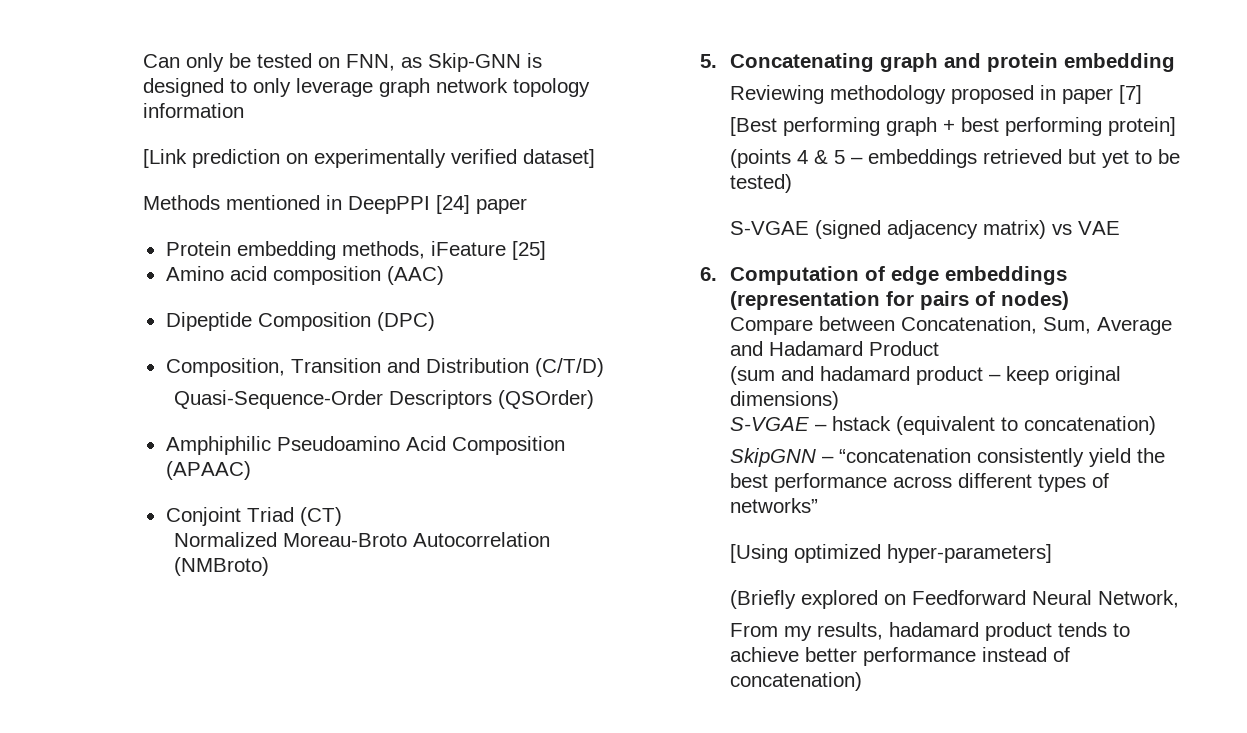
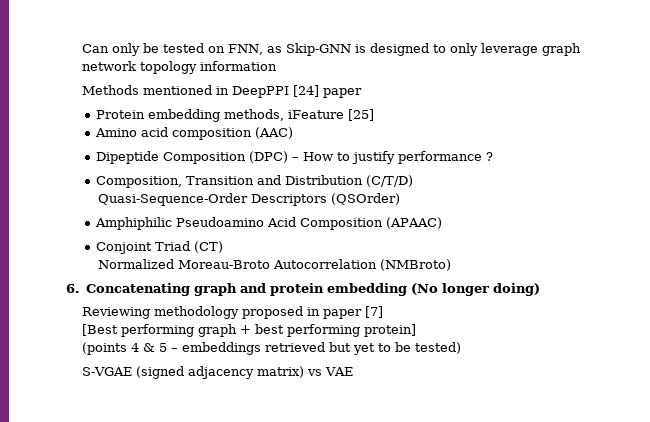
- [Link prediction on experimentally verified dataset]
- Dipeptide Composition (DPC)
+ Dipeptide Composition (DPC) – How to justify performance ?
- 5. Concatenating graph and protein embedding
+ 6. Concatenating graph and protein embedding (No longer doing)
- 6. Computation of edge embeddings (representation for pairs of nodes)
- Compare between Concatenation, Sum, Average and Hadamard Product
- (sum and hadamard product – keep original dimensions)
- S-VGAE – hstack (equivalent to concatenation)
- SkipGNN – “concatenation consistently yield the best performance across different types of networks”
- [Using optimized hyper-parameters]
- (Briefly explored on Feedforward Neural Network,
- From my results, hadamard product tends to achieve better performance instead of concatenation)

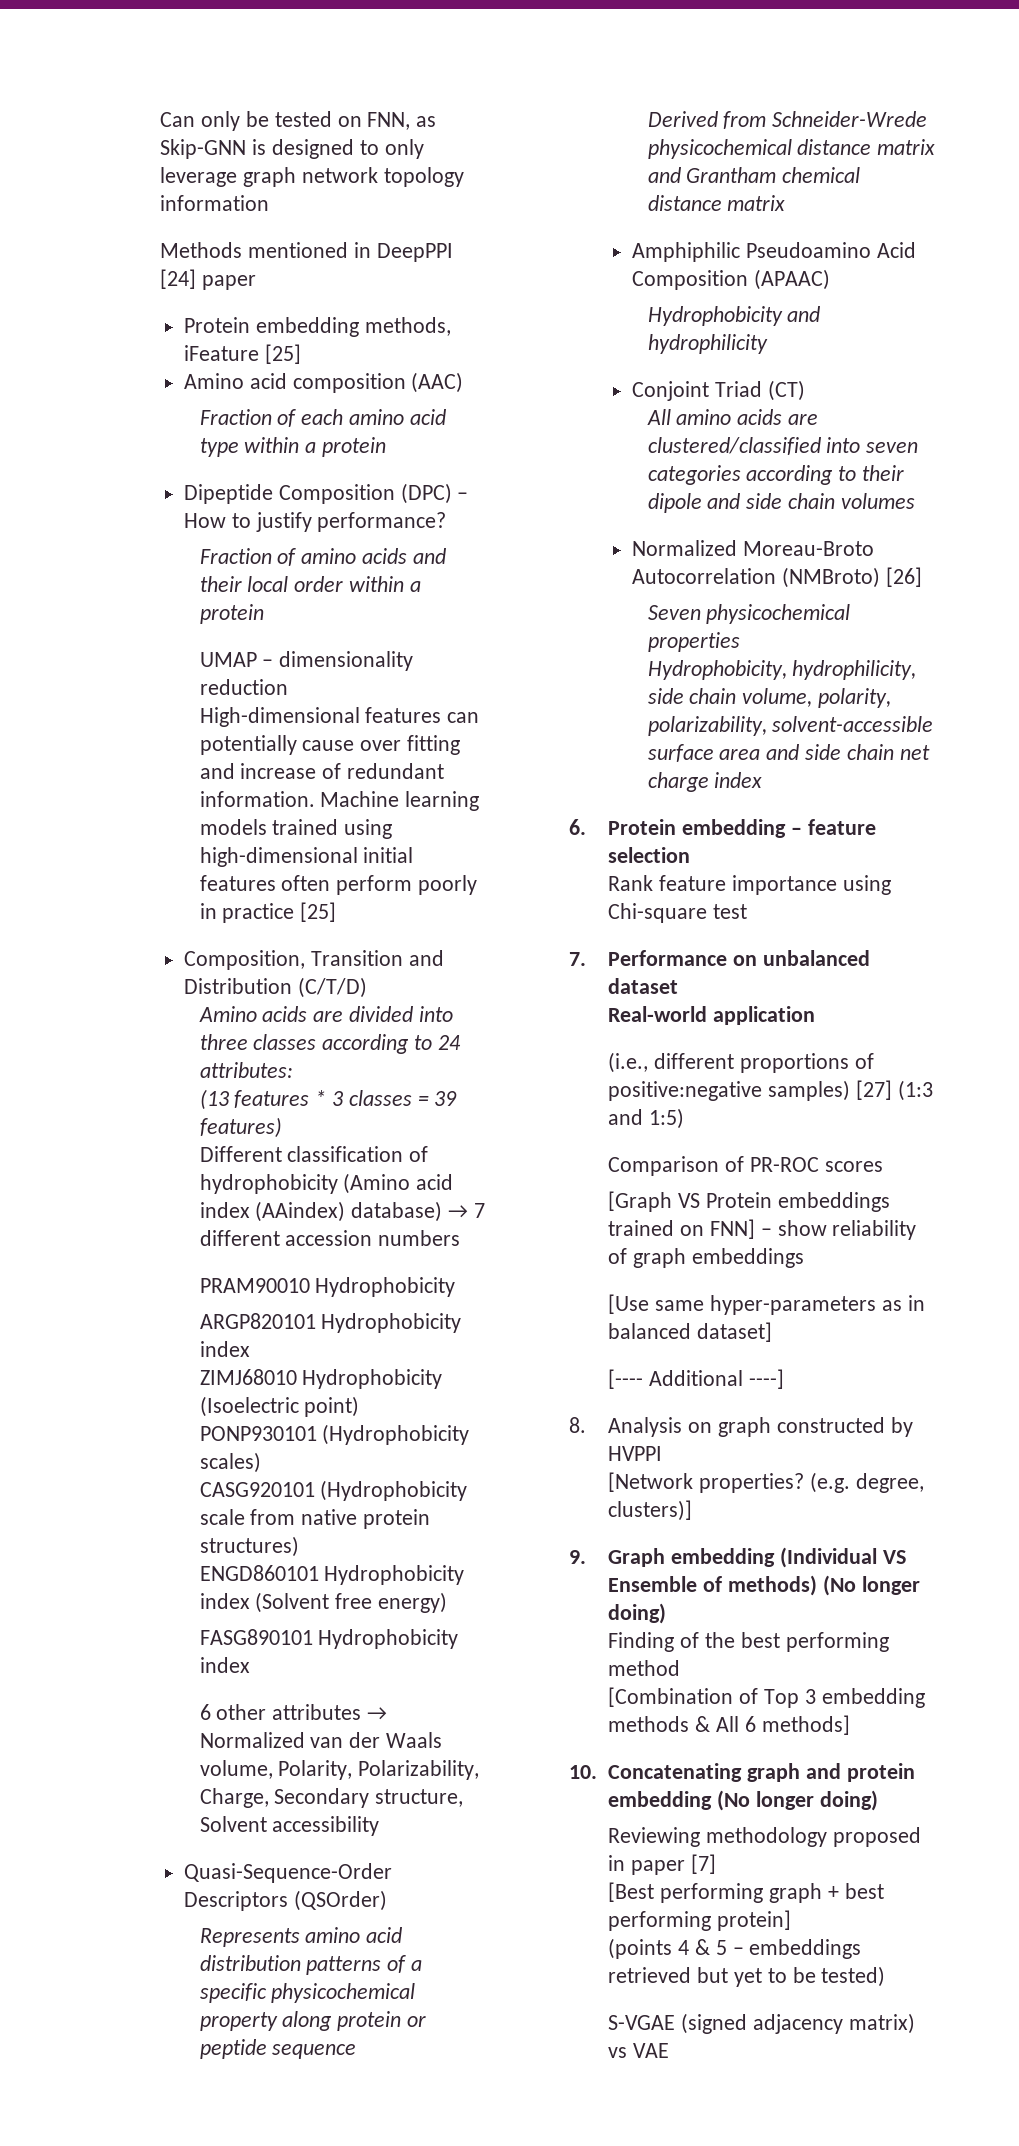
+ Fraction of each amino acid type within a protein
- Dipeptide Composition (DPC) – How to justify performance ?
+ Dipeptide Composition (DPC) – How to justify performance?
+ Fraction of amino acids and their local order within a protein
+ UMAP – dimensionality reduction
+ High-dimensional features can potentially cause over fitting and increase of redundant information. Machine learning models trained using high-dimensional initial features often perform poorly in practice [25]
+ Amino acids are divided into three classes according to 24 attributes:
+ (13 features * 3 classes = 39 features)
+ Different classification of hydrophobicity (Amino acid index (AAindex) database) → 7 different accession numbers
+ PRAM90010 Hydrophobicity
+ ARGP820101 Hydrophobicity index
+ ZIMJ68010 Hydrophobicity (Isoelectric point)
+ PONP930101 (Hydrophobicity scales)
+ CASG920101 (Hydrophobicity scale from native protein structures)
+ ENGD860101 Hydrophobicity index (Solvent free energy)
+ FASG890101 Hydrophobicity index
+ 6 other attributes → Normalized van der Waals volume, Polarity, Polarizability, Charge, Secondary structure, Solvent accessibility
  Quasi-Sequence-Order Descriptors (QSOrder)
+ Represents amino acid distribution patterns of a specific physicochemical property along protein or peptide sequence
+ Derived from Schneider-Wrede physicochemical distance matrix and Grantham chemical distance matrix
+ Hydrophobicity and hydrophilicity
- Normalized Moreau-Broto Autocorrelation (NMBroto)
- 6. Concatenating graph and protein embedding (No longer doing)
+ All amino acids are clustered/classified into seven categories according to their dipole and side chain volumes
+ Normalized Moreau-Broto Autocorrelation (NMBroto) [26]
+ Seven physicochemical properties
+ Hydrophobicity, hydrophilicity, side chain volume, polarity, polarizability, solvent-accessible surface area and side chain net charge index
+ 6. Protein embedding – feature selection
+ Rank feature importance using Chi-square test
+ 7. Performance on unbalanced dataset
+ Real-world application
+ (i.e., different proportions of positive:negative samples) [27] (1:3 and 1:5)
+ Comparison of PR-ROC scores
+ [Graph VS Protein embeddings trained on FNN] – show reliability of graph embeddings
+ [Use same hyper-parameters as in balanced dataset]
+ [---- Additional ----]
+ 8. Analysis on graph constructed by HVPPI
+ [Network properties? (e.g. degree, clusters)]
+ 9. Graph embedding (Individual VS Ensemble of methods) (No longer doing)
+ Finding of the best performing method
+ [Combination of Top 3 embedding methods & All 6 methods]
+ 10. Concatenating graph and protein embedding (No longer doing)

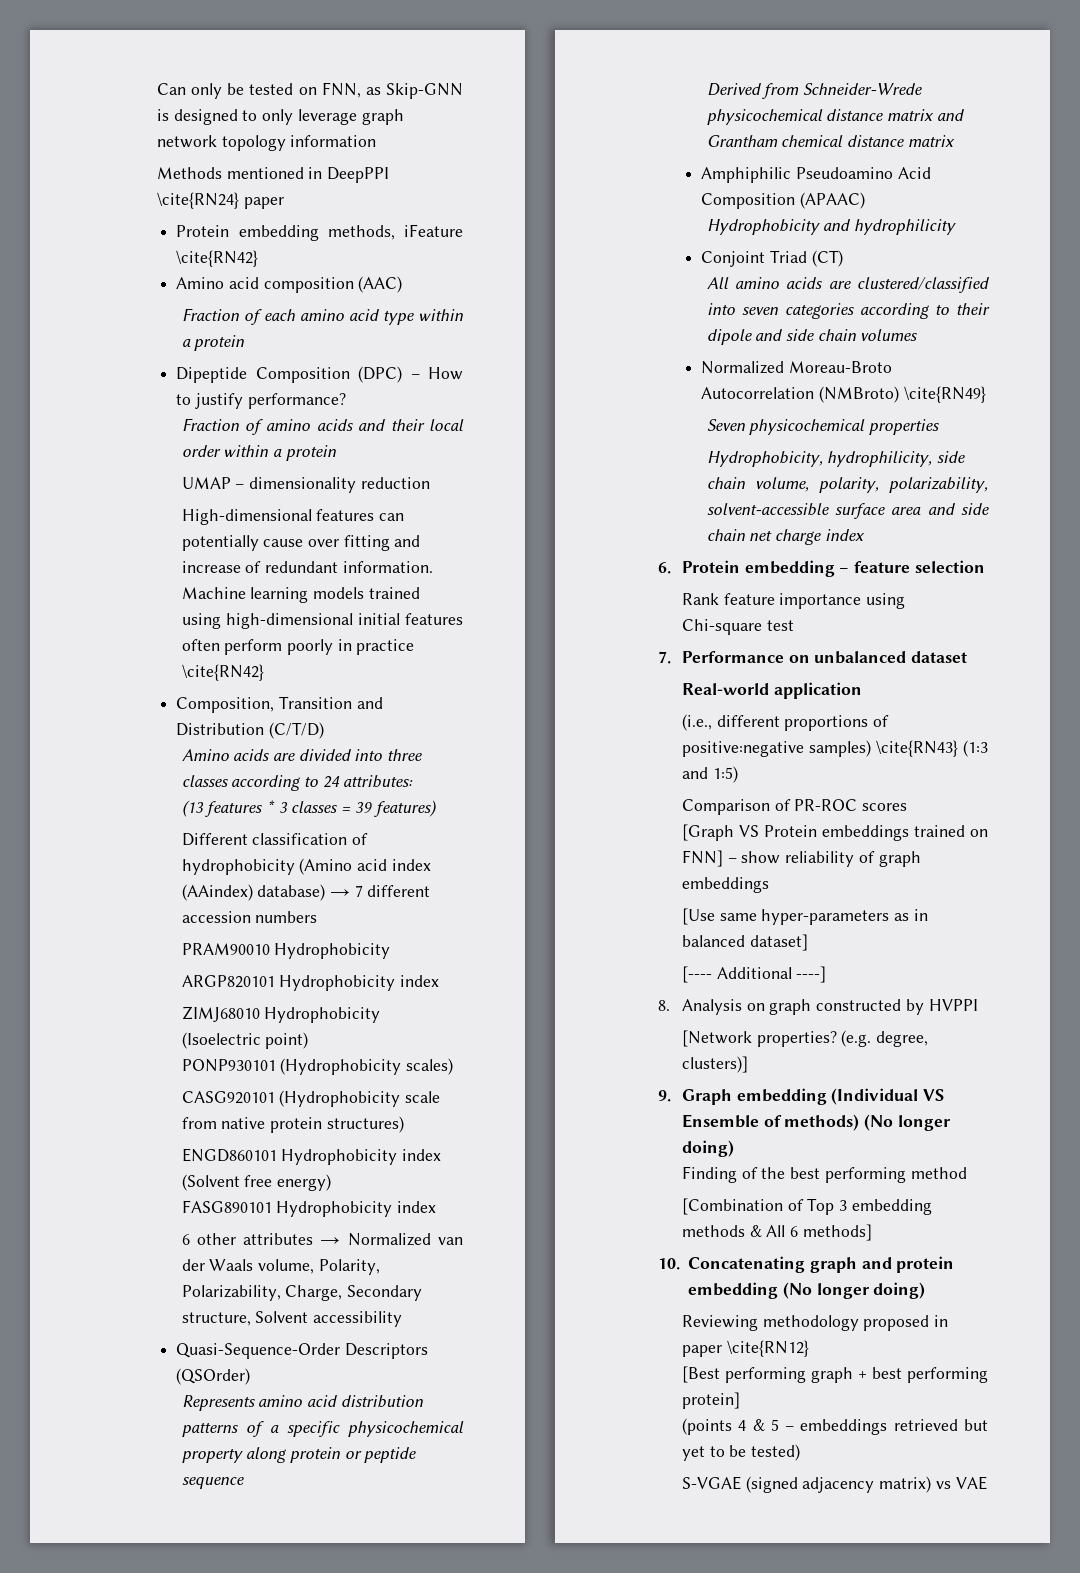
- Methods mentioned in DeepPPI [24] paper
+ Methods mentioned in DeepPPI \cite{RN24} paper
- Protein embedding methods, iFeature [25]
+ Protein embedding methods, iFeature \cite{RN42}
- Machine learning models trained using high-dimensional initial features often perform poorly in practice [25]
+ Machine learning models trained using high-dimensional initial features often perform poorly in practice \cite{RN42}
- Normalized Moreau-Broto Autocorrelation (NMBroto) [26]
+ Normalized Moreau-Broto Autocorrelation (NMBroto) \cite{RN49}
- (i.e., different proportions of positive:negative samples) [27] (1:3 and 1:5)
+ (i.e., different proportions of positive:negative samples) \cite{RN43} (1:3 and 1:5)
- Reviewing methodology proposed in paper [7]
+ Reviewing methodology proposed in paper \cite{RN12}

